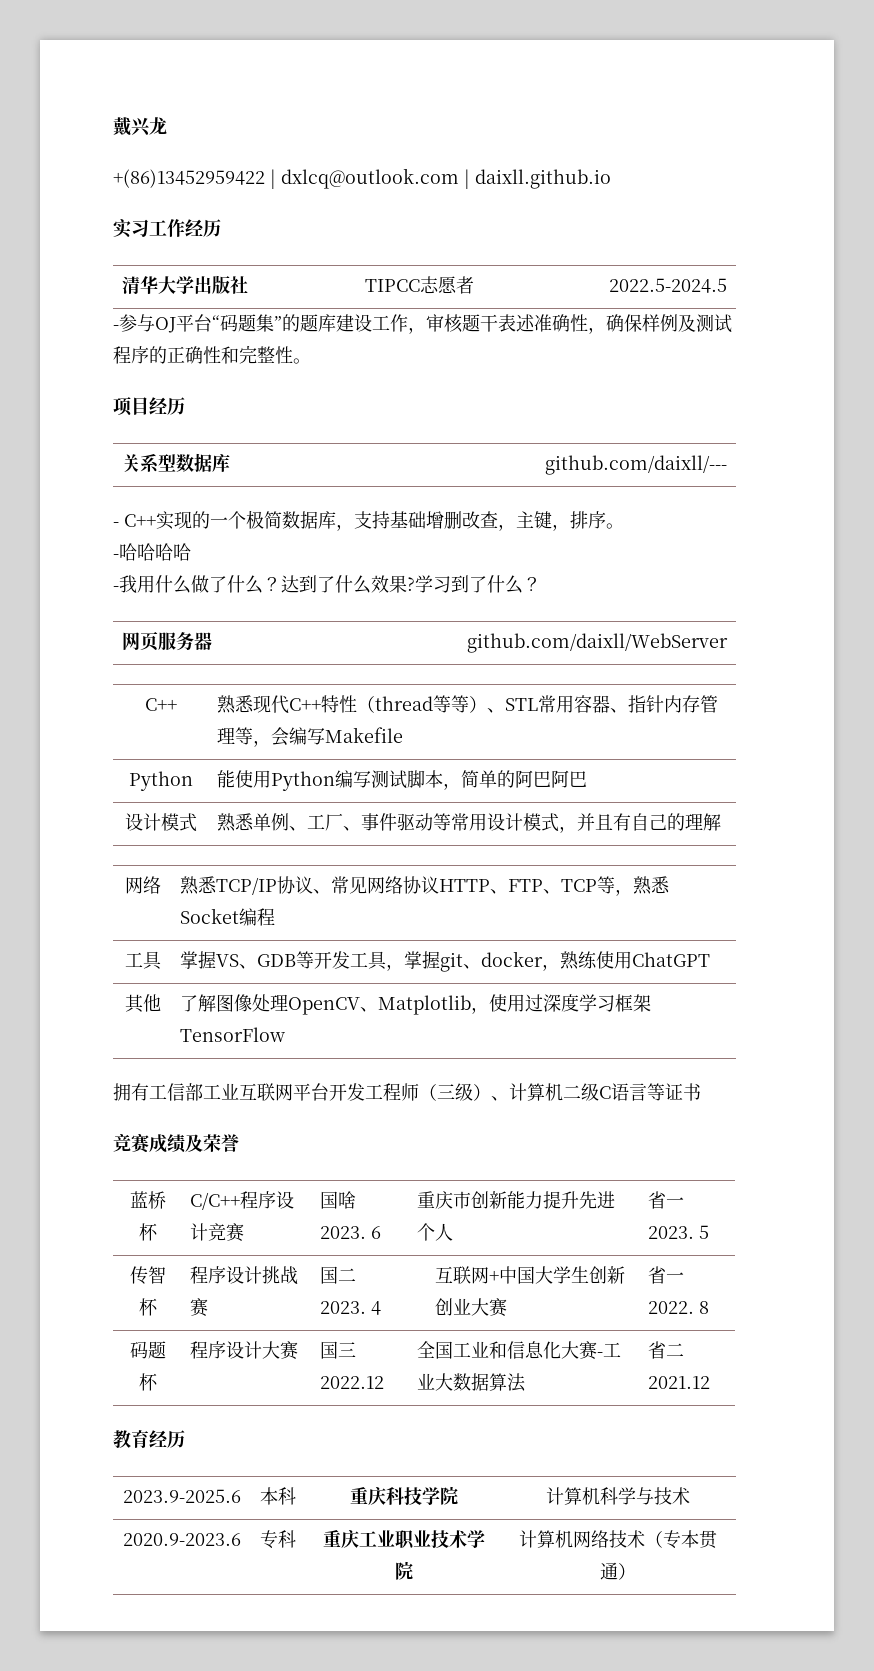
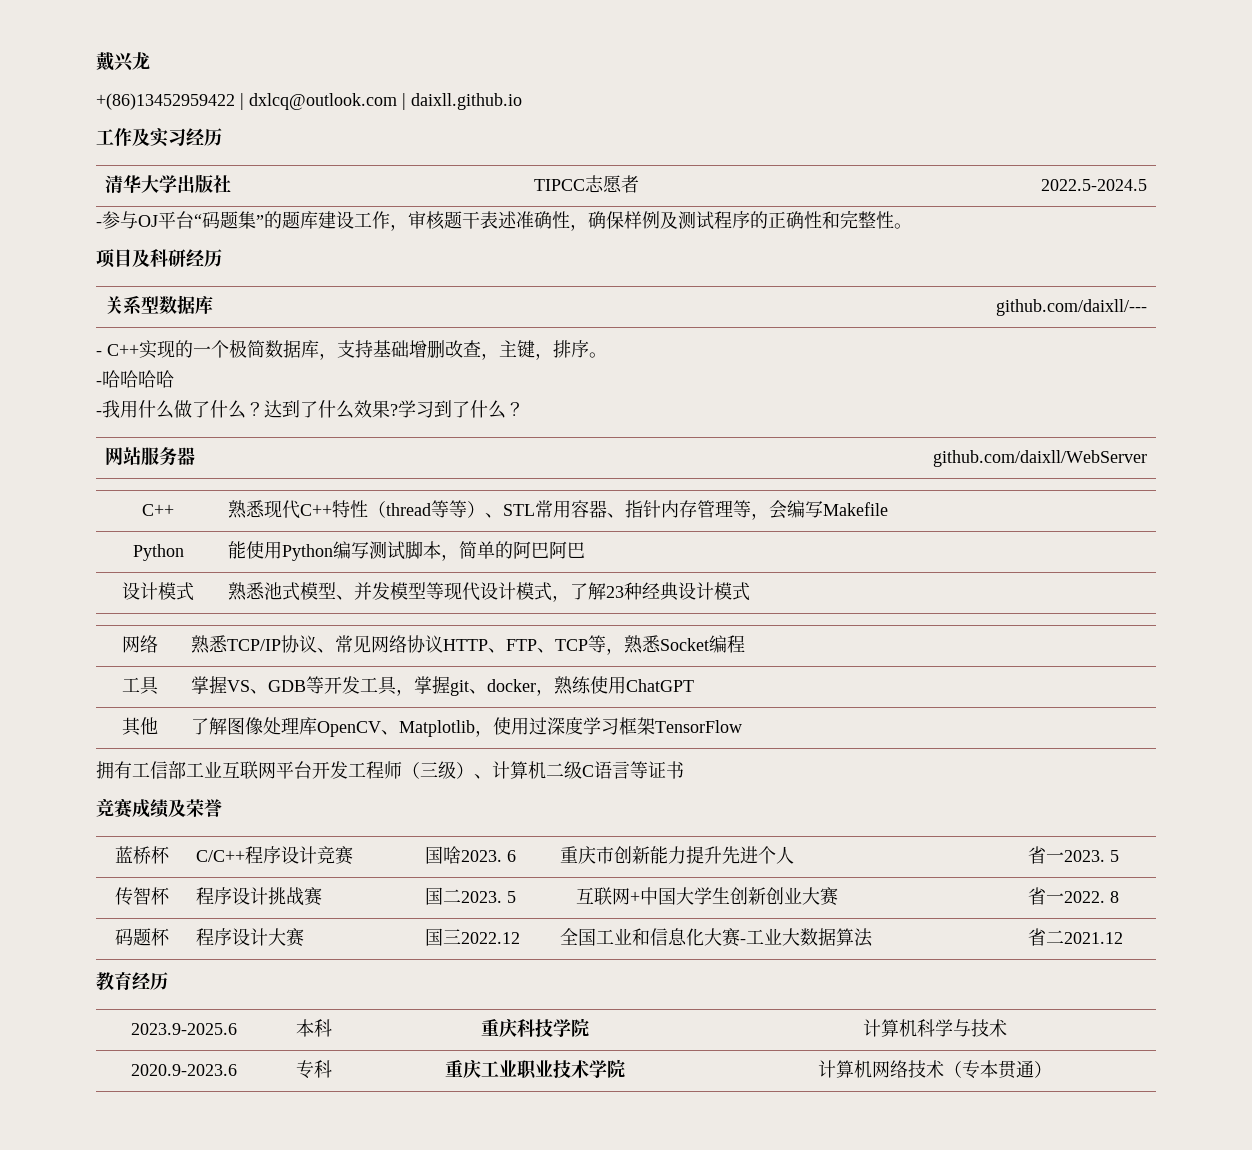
- 实习工作经历
+ 工作及实习经历
- 项目经历
+ 项目及科研经历
- 网页服务器 | github.com/daixll/WebServer
+ 网站服务器 | github.com/daixll/WebServer
- 设计模式 | 熟悉单例、工厂、事件驱动等常用设计模式，并且有自己的理解
+ 设计模式 | 熟悉池式模型、并发模型等现代设计模式，了解23种经典设计模式
- 其他 | 了解图像处理OpenCV、Matplotlib，使用过深度学习框架TensorFlow
+ 其他 | 了解图像处理库OpenCV、Matplotlib，使用过深度学习框架TensorFlow
- 传智杯 | 程序设计挑战赛 | 国二2023. 4 | 互联网+中国大学生创新创业大赛 | 省一2022. 8
+ 传智杯 | 程序设计挑战赛 | 国二2023. 5 | 互联网+中国大学生创新创业大赛 | 省一2022. 8

